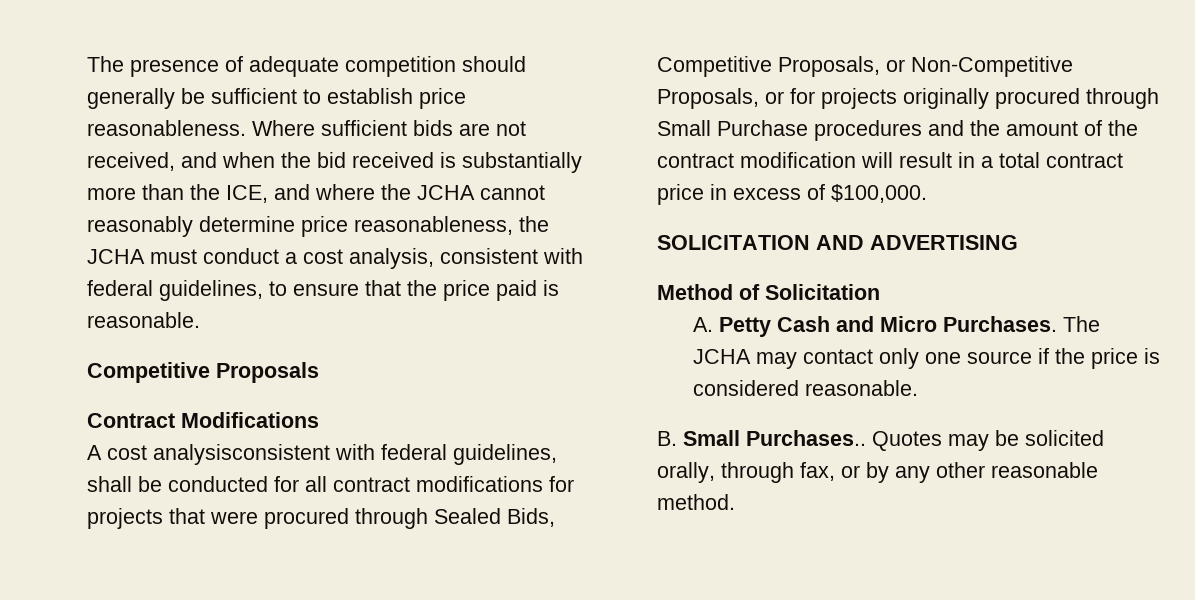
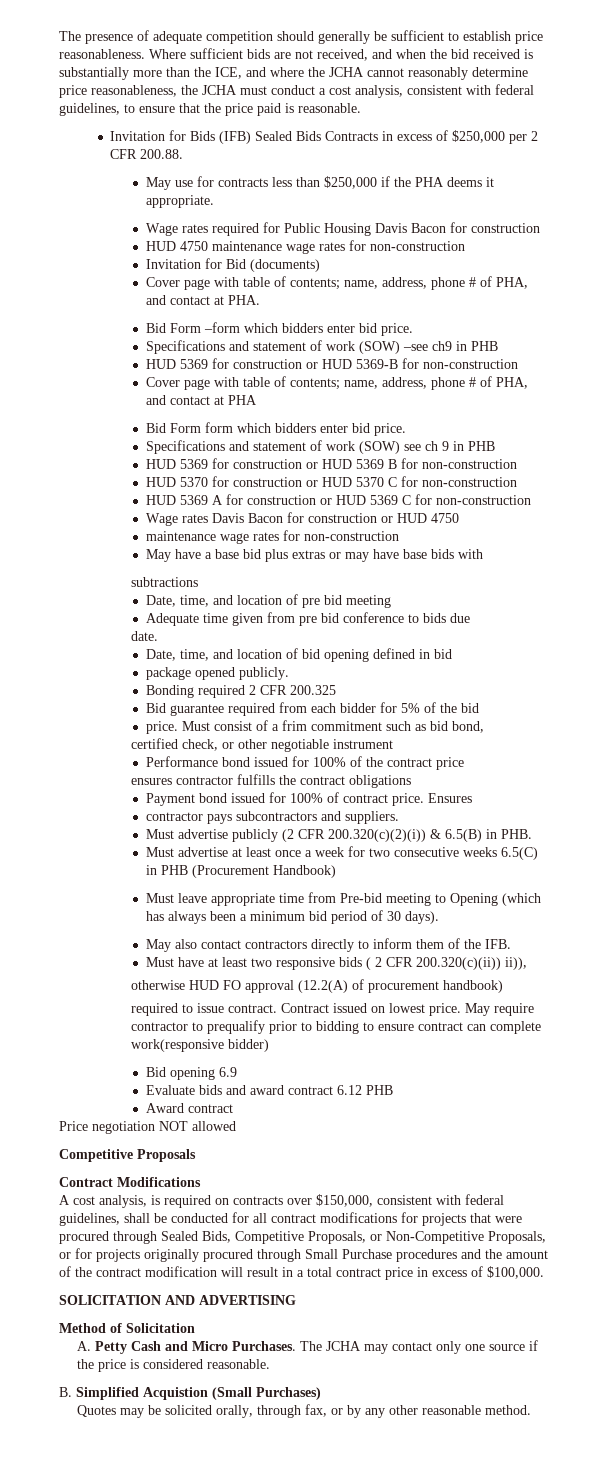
+ Invitation for Bids (IFB) Sealed Bids Contracts in excess of $250,000 per 2 CFR 200.88.
+ May use for contracts less than $250,000 if the PHA deems it appropriate.
+ Wage rates required for Public Housing Davis Bacon for construction
+ HUD 4750 maintenance wage rates for non-construction
+ Invitation for Bid (documents)
+ Cover page with table of contents; name, address, phone # of PHA, and contact at PHA.
+ Bid Form –form which bidders enter bid price.
+ Specifications and statement of work (SOW) –see ch9 in PHB
+ HUD 5369 for construction or HUD 5369-B for non-construction
+ Cover page with table of contents; name, address, phone # of PHA, and contact at PHA
+ Bid Form form which bidders enter bid price.
+ Specifications and statement of work (SOW) see ch 9 in PHB
+ HUD 5369 for construction or HUD 5369 B for non-construction
+ HUD 5370 for construction or HUD 5370 C for non-construction
+ HUD 5369 A for construction or HUD 5369 C for non-construction
+ Wage rates Davis Bacon for construction or HUD 4750
+ maintenance wage rates for non-construction
+ May have a base bid plus extras or may have base bids with
+ subtractions
+ Date, time, and location of pre bid meeting
+ Adequate time given from pre bid conference to bids due
+ date.
+ Date, time, and location of bid opening defined in bid
+ package opened publicly.
+ Bonding required 2 CFR 200.325
+ Bid guarantee required from each bidder for 5% of the bid
+ price. Must consist of a frim commitment such as bid bond,
+ certified check, or other negotiable instrument
+ Performance bond issued for 100% of the contract price
+ ensures contractor fulfills the contract obligations
+ Payment bond issued for 100% of contract price. Ensures
+ contractor pays subcontractors and suppliers.
+ Must advertise publicly (2 CFR 200.320(c)(2)(i)) & 6.5(B) in PHB.
+ Must advertise at least once a week for two consecutive weeks 6.5(C) in PHB (Procurement Handbook)
+ Must leave appropriate time from Pre-bid meeting to Opening (which has always been a minimum bid period of 30 days).
+ May also contact contractors directly to inform them of the IFB.
+ Must have at least two responsive bids ( 2 CFR 200.320(c)(ii)) ii)),
+ otherwise HUD FO approval (12.2(A) of procurement handbook)
+ required to issue contract. Contract issued on lowest price. May require contractor to prequalify prior to bidding to ensure contract can complete work(responsive bidder)
+ Bid opening 6.9
+ Evaluate bids and award contract 6.12 PHB
+ Award contract
+ Price negotiation NOT allowed
- A cost analysisconsistent with federal guidelines, shall be conducted for all contract modifications for projects that were procured through Sealed Bids, Competitive Proposals, or Non-Competitive Proposals, or for projects originally procured through Small Purchase procedures and the amount of the contract modification will result in a total contract price in excess of $100,000.
+ A cost analysis, is required on contracts over $150,000, consistent with federal guidelines, shall be conducted for all contract modifications for projects that were procured through Sealed Bids, Competitive Proposals, or Non-Competitive Proposals, or for projects originally procured through Small Purchase procedures and the amount of the contract modification will result in a total contract price in excess of $100,000.
- B. Small Purchases.. Quotes may be solicited orally, through fax, or by any other reasonable method.
+ B. Simplified Acquistion (Small Purchases)
+ Quotes may be solicited orally, through fax, or by any other reasonable method.

